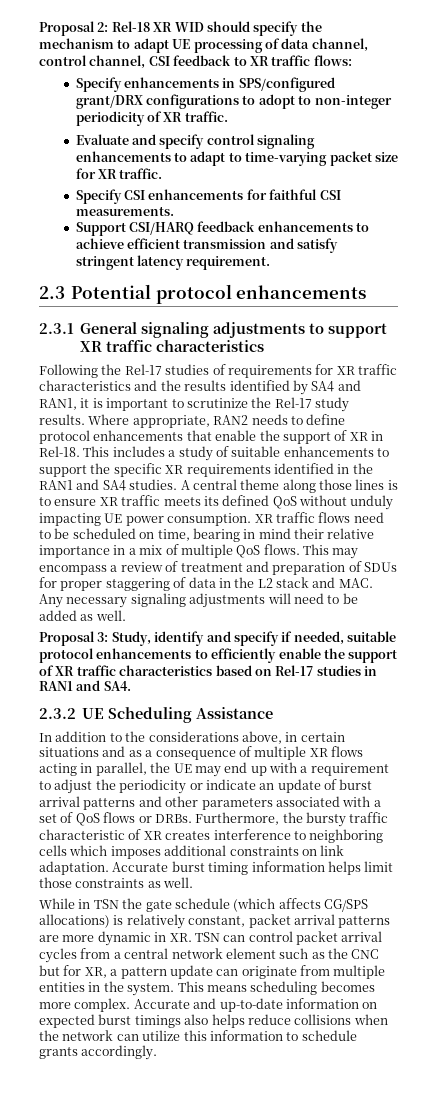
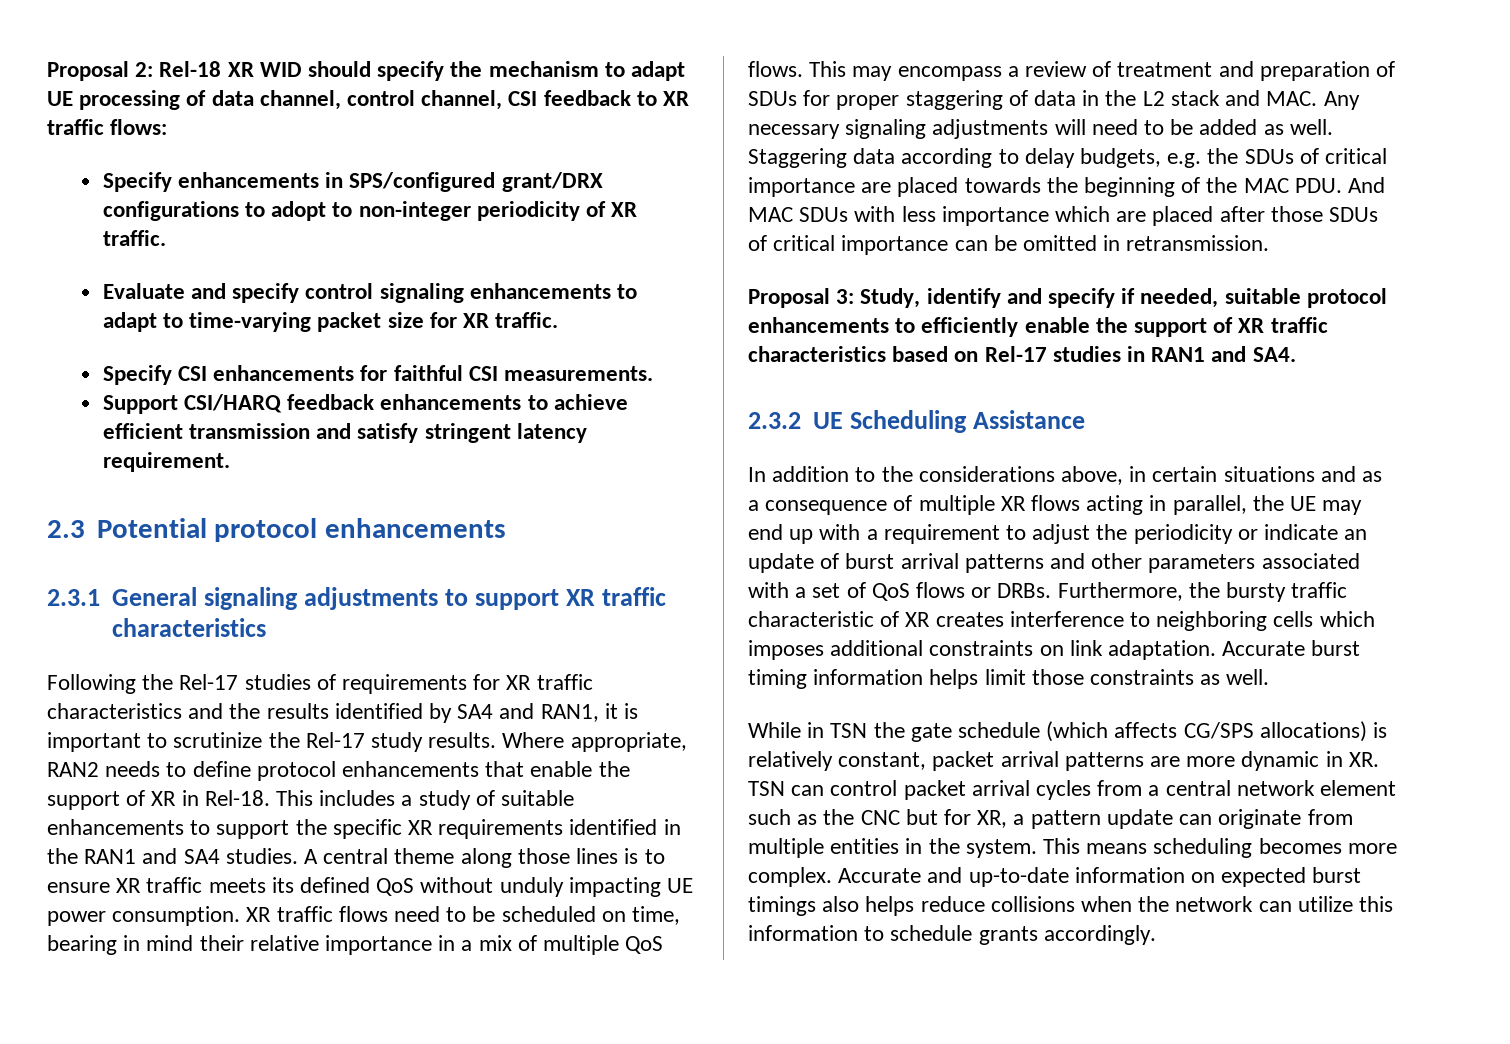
+ Staggering data according to delay budgets, e.g. the SDUs of critical importance are placed towards the beginning of the MAC PDU. And MAC SDUs with less importance which are placed after those SDUs of critical importance can be omitted in retransmission.

